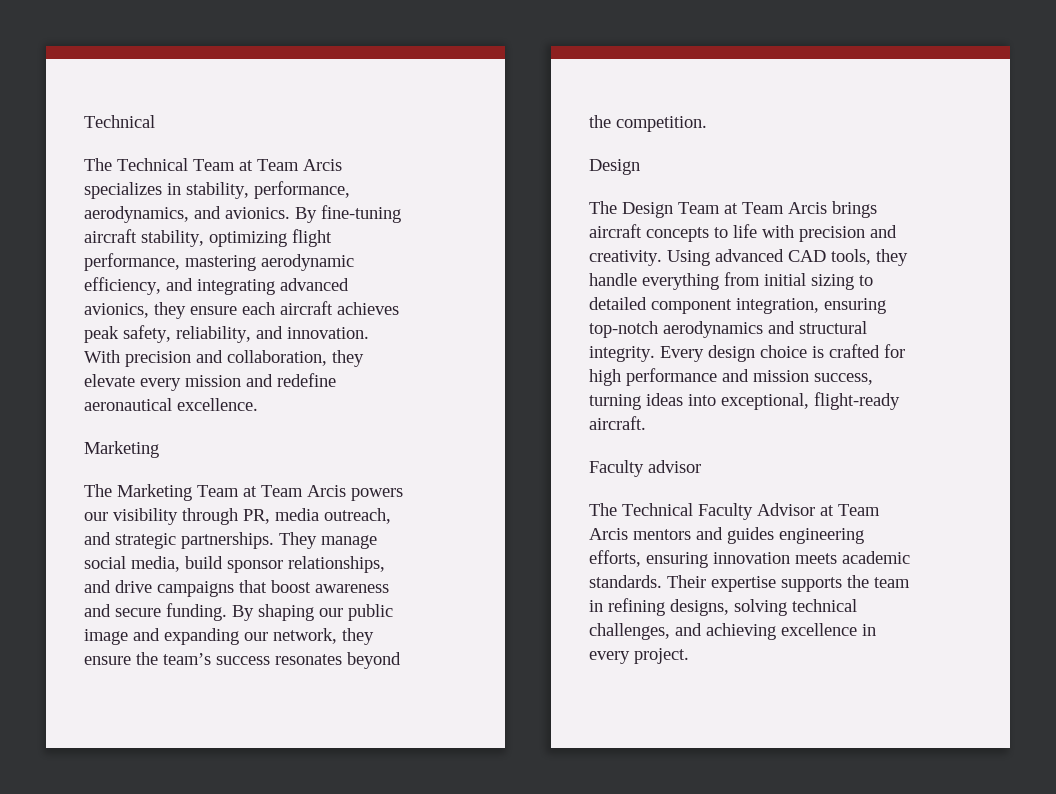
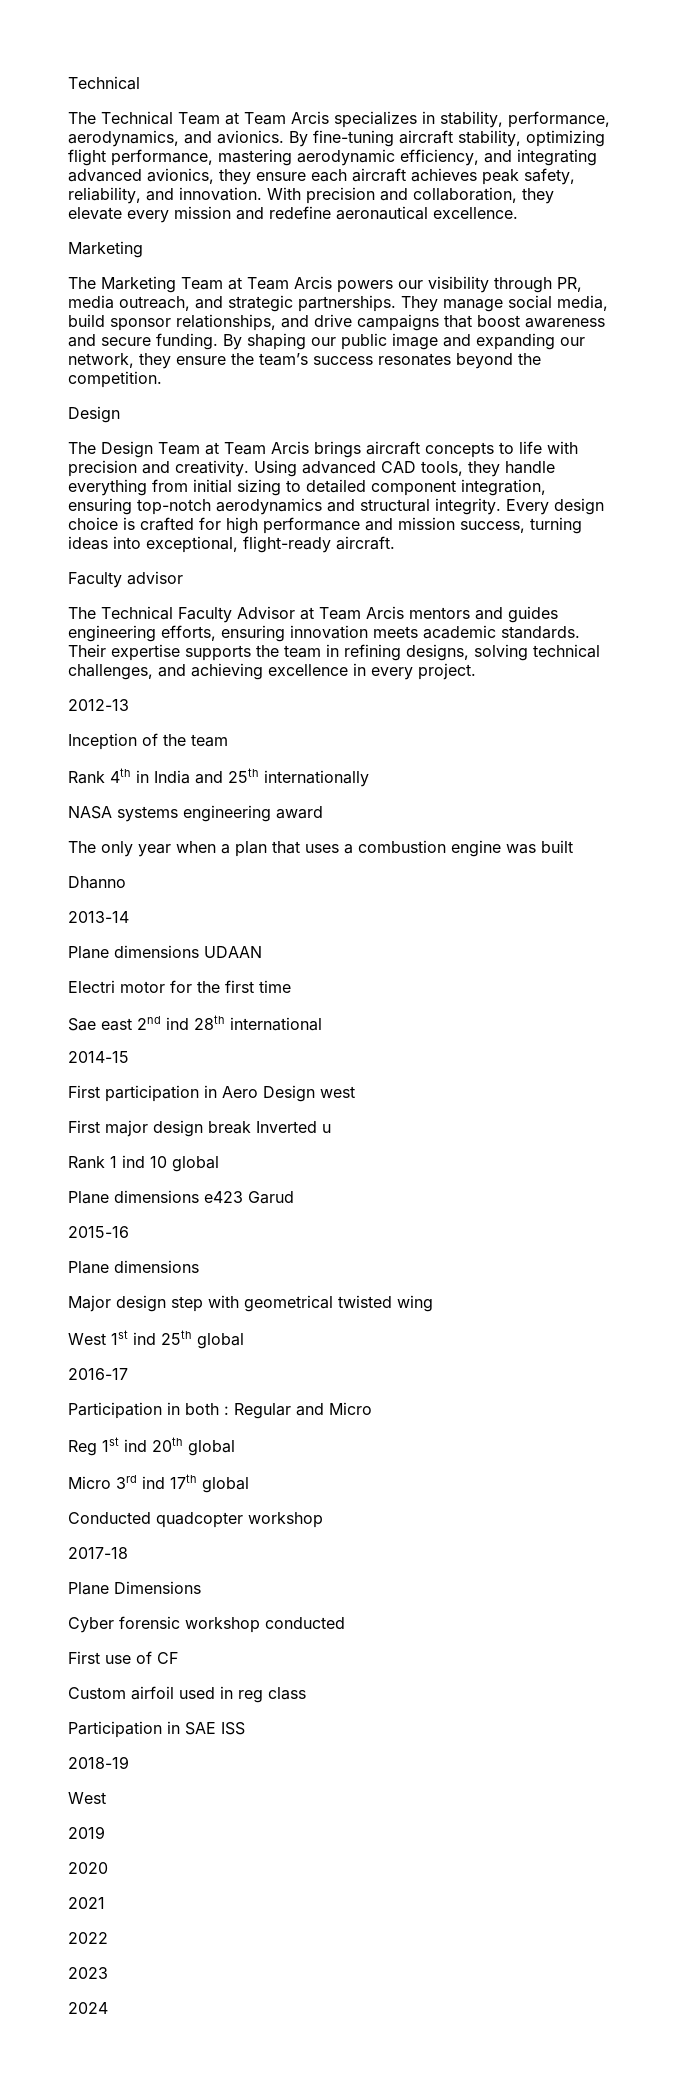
+ 2012-13
+ Inception of the team
+ Rank 4th in India and 25th internationally
+ NASA systems engineering award
+ The only year when a plan that uses a combustion engine was built
+ Dhanno
+ 2013-14
+ Plane dimensions UDAAN
+ Electri motor for the first time
+ Sae east 2nd ind 28th international
+ 2014-15
+ First participation in Aero Design west
+ First major design break Inverted u
+ Rank 1 ind 10 global
+ Plane dimensions e423 Garud
+ 2015-16
+ Plane dimensions
+ Major design step with geometrical twisted wing
+ West 1st ind 25th global
+ 2016-17
+ Participation in both : Regular and Micro
+ Reg 1st ind 20th global
+ Micro 3rd ind 17th global
+ Conducted quadcopter workshop
+ 2017-18
+ Plane Dimensions
+ Cyber forensic workshop conducted
+ First use of CF
+ Custom airfoil used in reg class
+ Participation in SAE ISS
+ 2018-19
+ West
+ 2019
+ 2020
+ 2021
+ 2022
+ 2023
+ 2024

